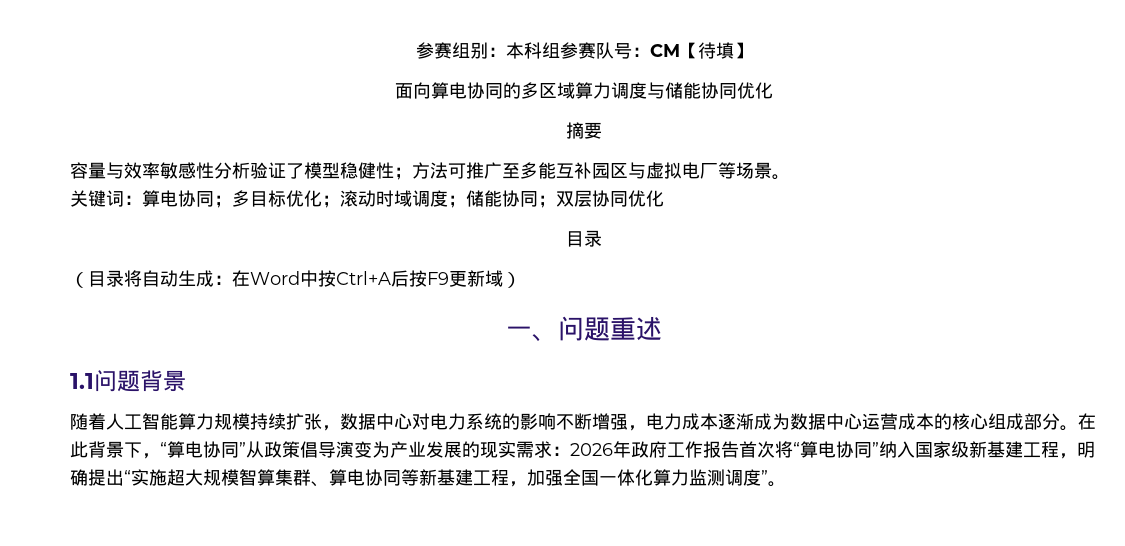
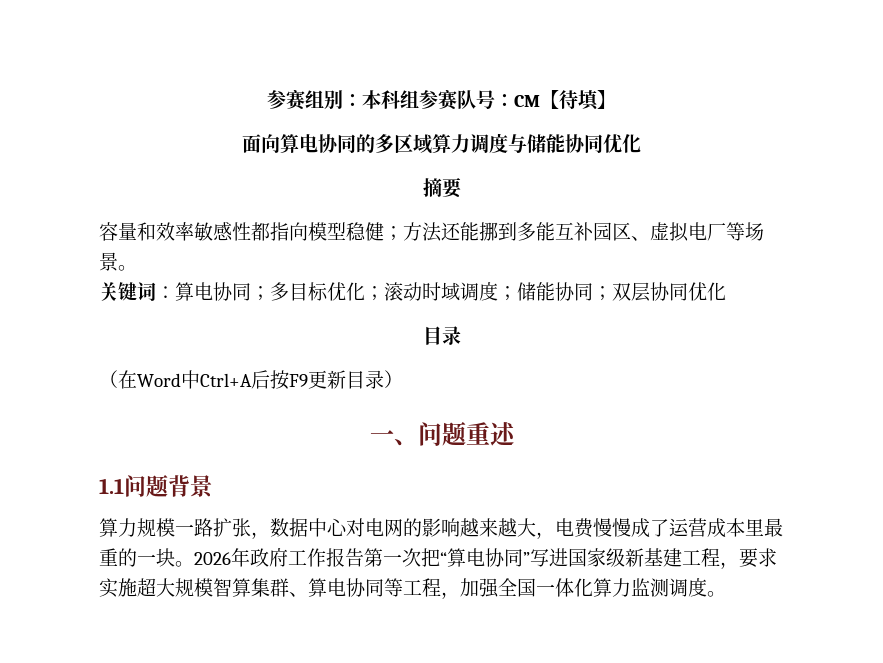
- 容量与效率敏感性分析验证了模型稳健性；方法可推广至多能互补园区与虚拟电厂等场景。
+ 容量和效率敏感性都指向模型稳健；方法还能挪到多能互补园区、虚拟电厂等场景。
- （目录将自动生成：在Word中按Ctrl+A后按F9更新域）
+ （在Word中Ctrl+A后按F9更新目录）
- 随着人工智能算力规模持续扩张，数据中心对电力系统的影响不断增强，电力成本逐渐成为数据中心运营成本的核心组成部分。在此背景下，“算电协同”从政策倡导演变为产业发展的现实需求：2026年政府工作报告首次将“算电协同”纳入国家级新基建工程，明确提出“实施超大规模智算集群、算电协同等新基建工程，加强全国一体化算力监测调度”。
+ 算力规模一路扩张，数据中心对电网的影响越来越大，电费慢慢成了运营成本里最重的一块。2026年政府工作报告第一次把“算电协同”写进国家级新基建工程，要求实施超大规模智算集群、算电协同等工程，加强全国一体化算力监测调度。

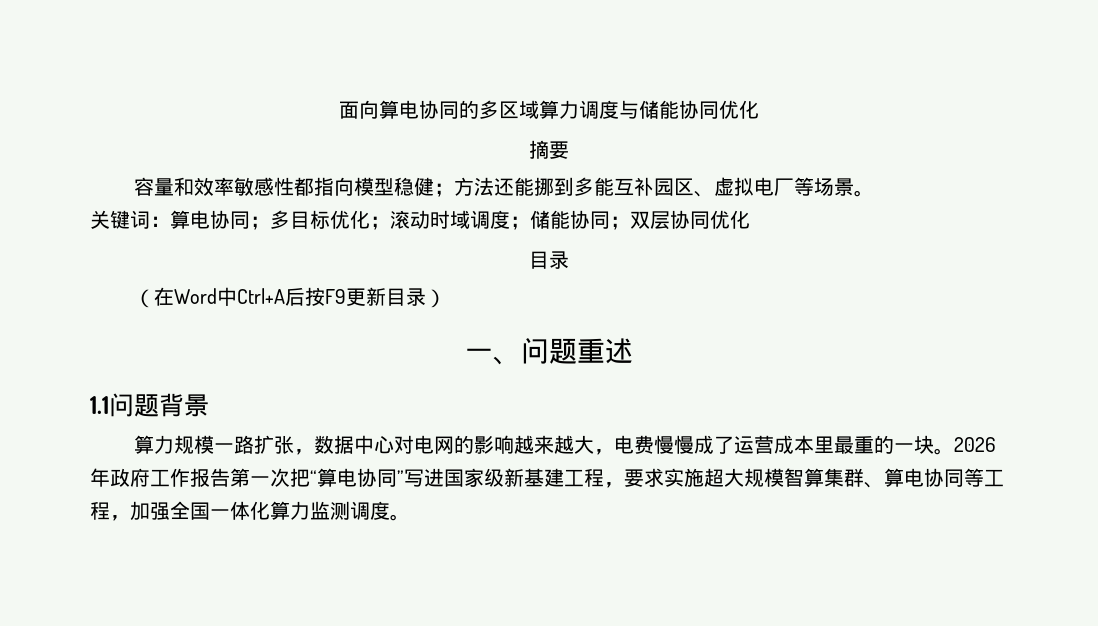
- 参赛组别：本科组参赛队号：CM【待填】

